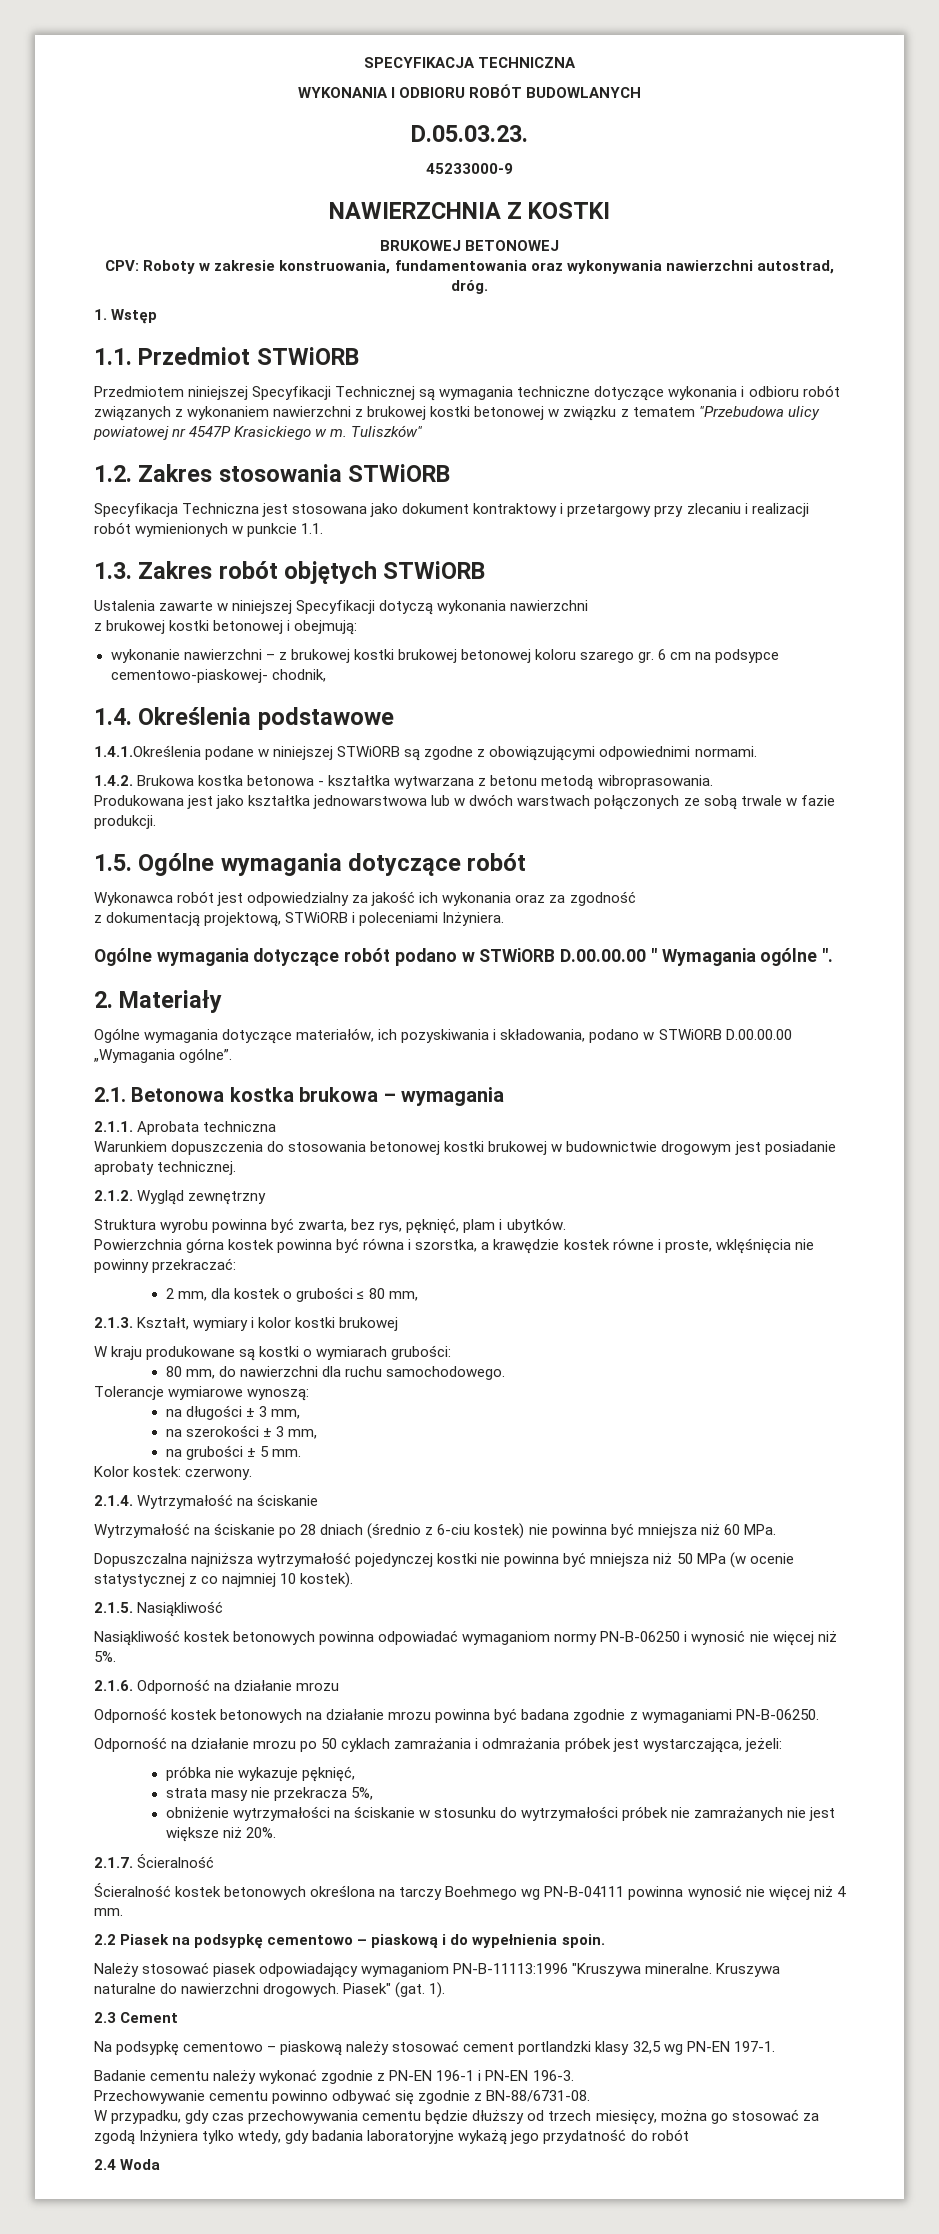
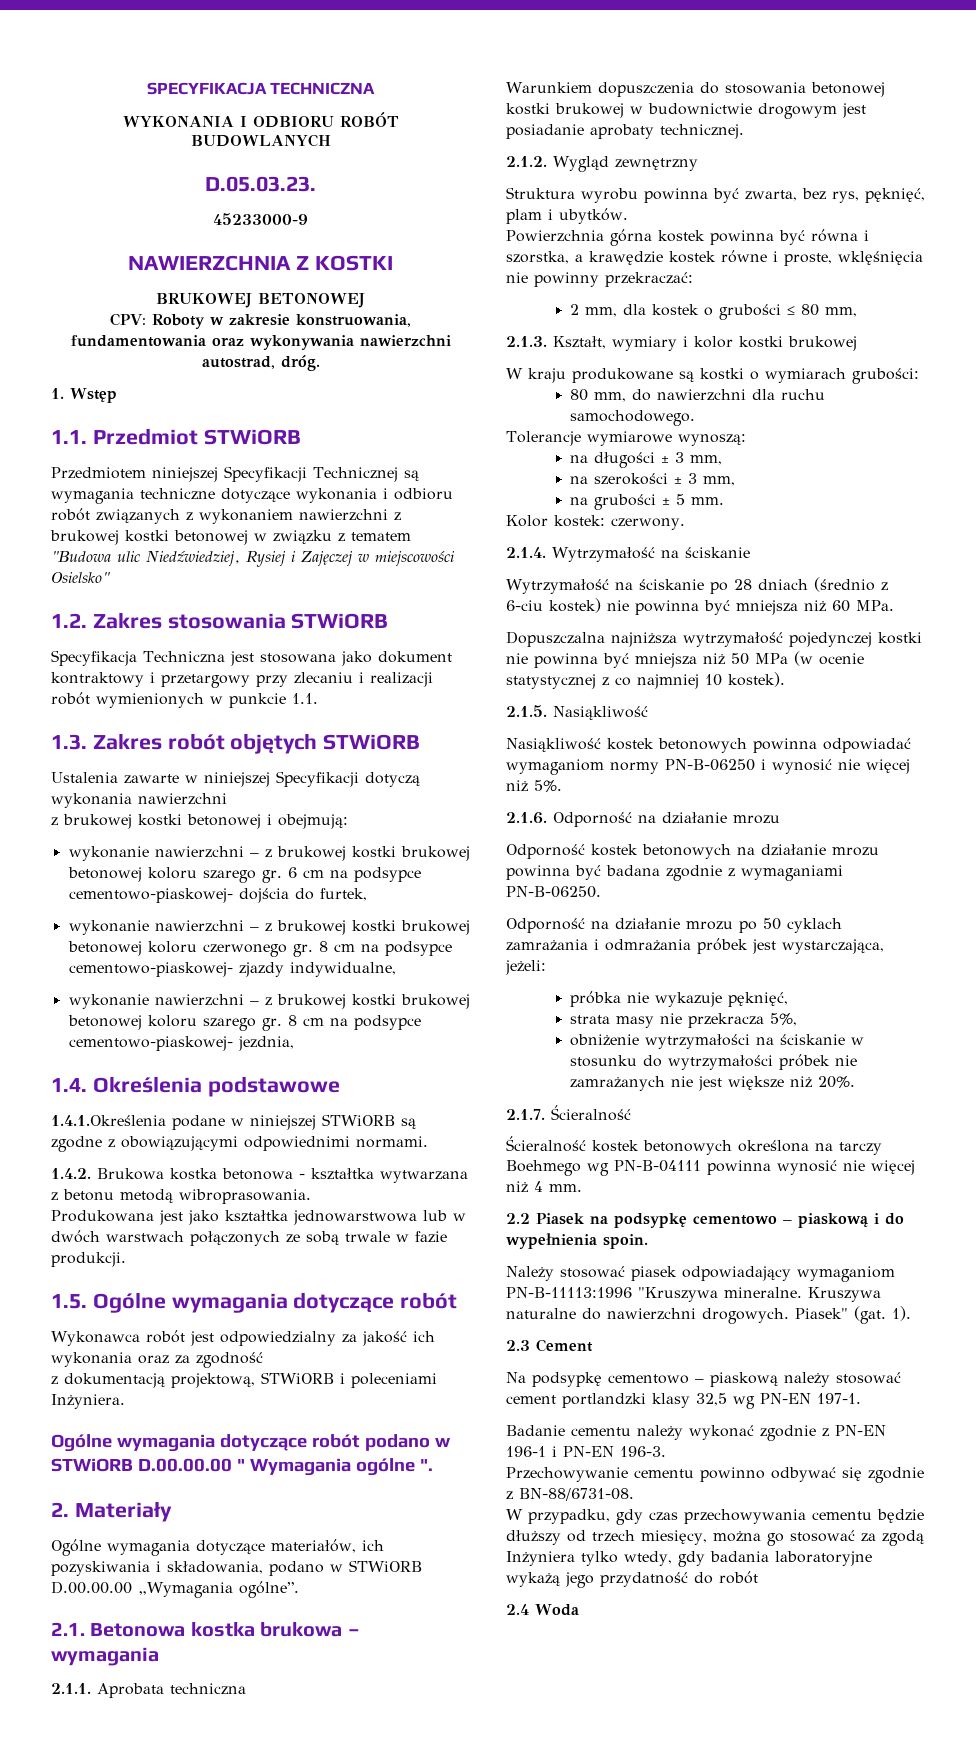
- Przedmiotem niniejszej Specyfikacji Technicznej są wymagania techniczne dotyczące wykonania i odbioru robót związanych z wykonaniem nawierzchni z brukowej kostki betonowej w związku z tematem "Przebudowa ulicy powiatowej nr 4547P Krasickiego w m. Tuliszków"
+ Przedmiotem niniejszej Specyfikacji Technicznej są wymagania techniczne dotyczące wykonania i odbioru robót związanych z wykonaniem nawierzchni z brukowej kostki betonowej w związku z tematem "Budowa ulic Niedźwiedziej, Rysiej i Zajęczej w miejscowości Osielsko"
- 6 cm na podsypce cementowo-piaskowej- chodnik,
+ 6 cm na podsypce cementowo-piaskowej- dojścia do furtek,
+ wykonanie nawierzchni – z brukowej kostki brukowej betonowej koloru czerwonego gr. 8 cm na podsypce cementowo-piaskowej- zjazdy indywidualne,
+ wykonanie nawierzchni – z brukowej kostki brukowej betonowej koloru szarego gr. 8 cm na podsypce cementowo-piaskowej- jezdnia,

